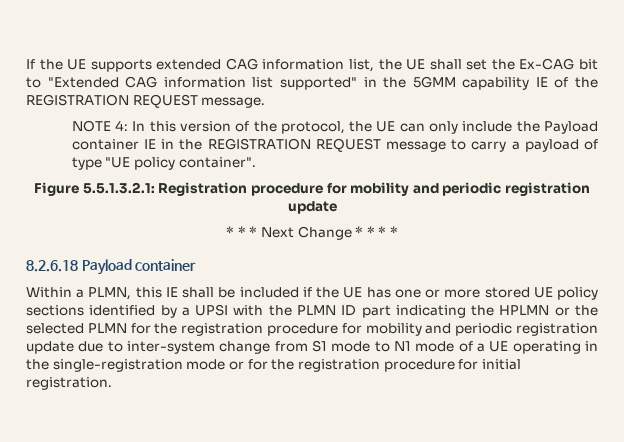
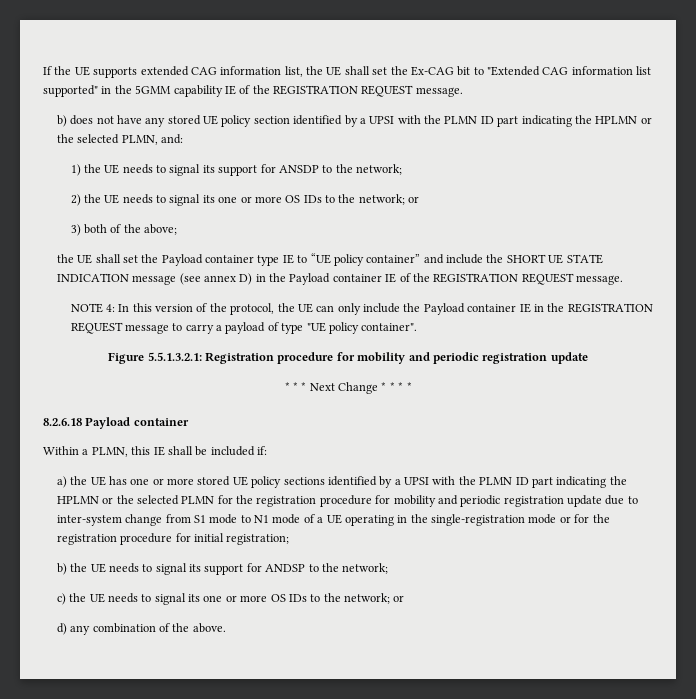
+ b) does not have any stored UE policy section identified by a UPSI with the PLMN ID part indicating the HPLMN or the selected PLMN, and:
+ 1) the UE needs to signal its support for ANSDP to the network;
+ 2) the UE needs to signal its one or more OS IDs to the network; or
+ 3) both of the above;
+ the UE shall set the Payload container type IE to “UE policy container” and include the SHORT UE STATE INDICATION message (see annex D) in the Payload container IE of the REGISTRATION REQUEST message.
- Within a PLMN, this IE shall be included if the UE has one or more stored UE policy sections identified by a UPSI with the PLMN ID part indicating the HPLMN or the selected PLMN for the registration procedure for mobility and periodic registration update due to inter-system change from S1 mode to N1 mode of a UE operating in the single-registration mode or for the registration procedure for initial registration.
+ Within a PLMN, this IE shall be included if:
+ a) the UE has one or more stored UE policy sections identified by a UPSI with the PLMN ID part indicating the HPLMN or the selected PLMN for the registration procedure for mobility and periodic registration update due to inter-system change from S1 mode to N1 mode of a UE operating in the single-registration mode or for the registration procedure for initial registration;
+ b) the UE needs to signal its support for ANDSP to the network;
+ c) the UE needs to signal its one or more OS IDs to the network; or
+ d) any combination of the above.

